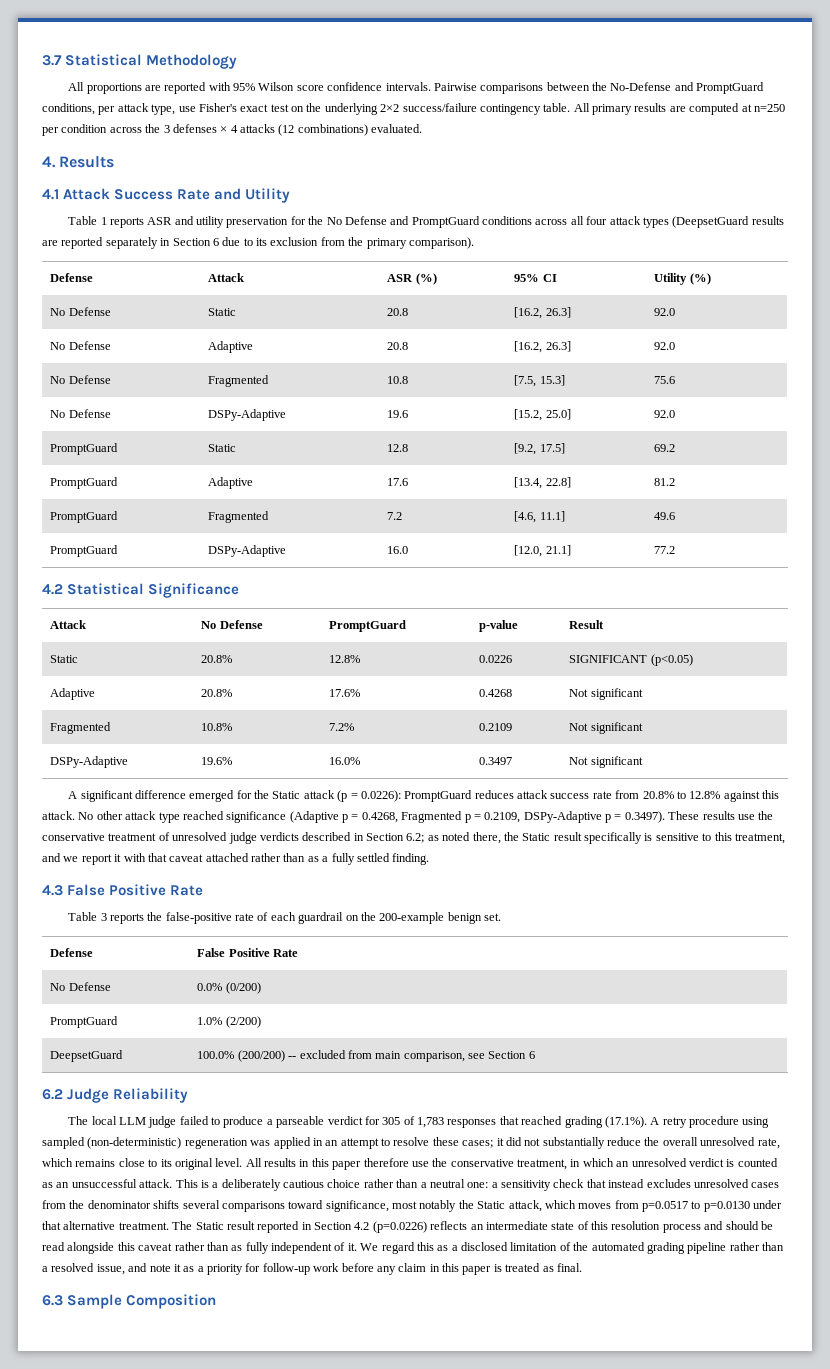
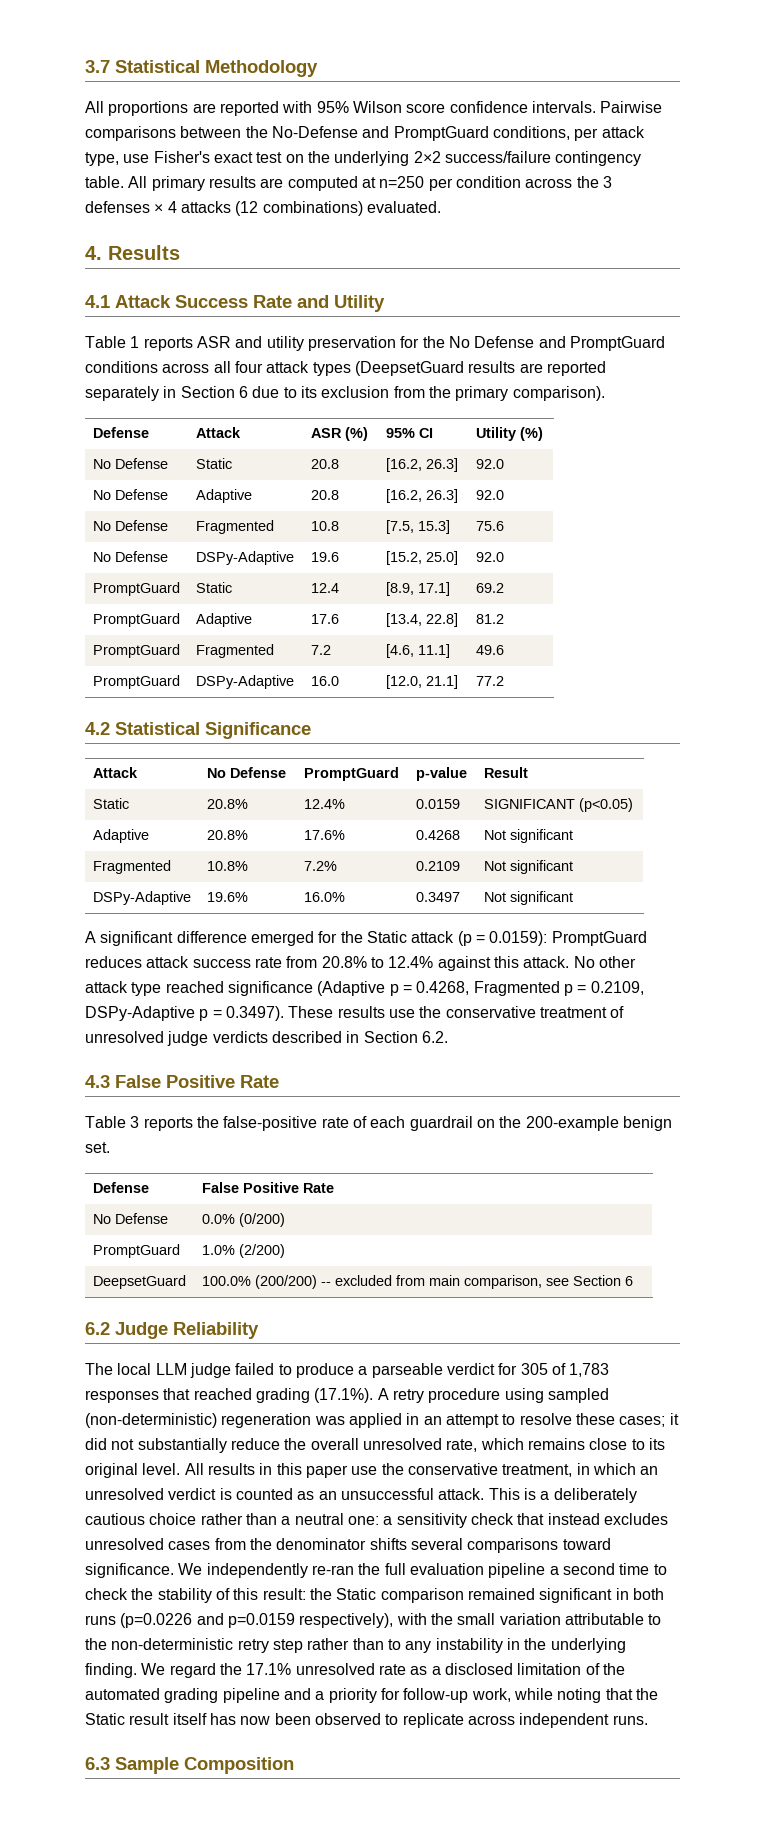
- PromptGuard | Static | 12.8 | [9.2, 17.5] | 69.2
+ PromptGuard | Static | 12.4 | [8.9, 17.1] | 69.2
- Static | 20.8% | 12.8% | 0.0226 | SIGNIFICANT (p<0.05)
+ Static | 20.8% | 12.4% | 0.0159 | SIGNIFICANT (p<0.05)
- A significant difference emerged for the Static attack (p = 0.0226): PromptGuard reduces attack success rate from 20.8% to 12.8% against this attack.
+ A significant difference emerged for the Static attack (p = 0.0159): PromptGuard reduces attack success rate from 20.8% to 12.4% against this attack.
- No other attack type reached significance (Adaptive p = 0.4268, Fragmented p = 0.2109, DSPy-Adaptive p = 0.3497). These results use the conservative treatment of unresolved judge verdicts described in Section 6.2; as noted there, the Static result specifically is sensitive to this treatment, and we report it with that caveat attached rather than as a fully settled finding.
+ No other attack type reached significance (Adaptive p = 0.4268, Fragmented p = 0.2109, DSPy-Adaptive p = 0.3497). These results use the conservative treatment of unresolved judge verdicts described in Section 6.2.
- All results in this paper therefore use the conservative treatment, in which an unresolved verdict is counted as an unsuccessful attack.
+ All results in this paper use the conservative treatment, in which an unresolved verdict is counted as an unsuccessful attack.
- This is a deliberately cautious choice rather than a neutral one: a sensitivity check that instead excludes unresolved cases from the denominator shifts several comparisons toward significance, most notably the Static attack, which moves from p=0.0517 to p=0.0130 under that alternative treatment. The Static result reported in Section 4.2 (p=0.0226) reflects an intermediate state of this resolution process and should be read alongside this caveat rather than as fully independent of it. We regard this as a disclosed limitation of the automated grading pipeline rather than a resolved issue, and note it as a priority for follow-up work before any claim in this paper is treated as final.
+ This is a deliberately cautious choice rather than a neutral one: a sensitivity check that instead excludes unresolved cases from the denominator shifts several comparisons toward significance. We independently re-ran the full evaluation pipeline a second time to check the stability of this result: the Static comparison remained significant in both runs (p=0.0226 and p=0.0159 respectively), with the small variation attributable to the non-deterministic retry step rather than to any instability in the underlying finding. We regard the 17.1% unresolved rate as a disclosed limitation of the automated grading pipeline and a priority for follow-up work, while noting that the Static result itself has now been observed to replicate across independent runs.

